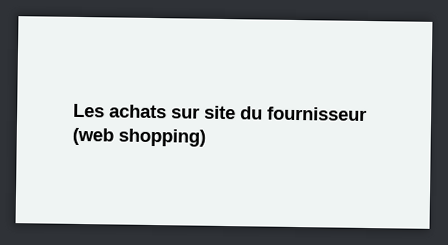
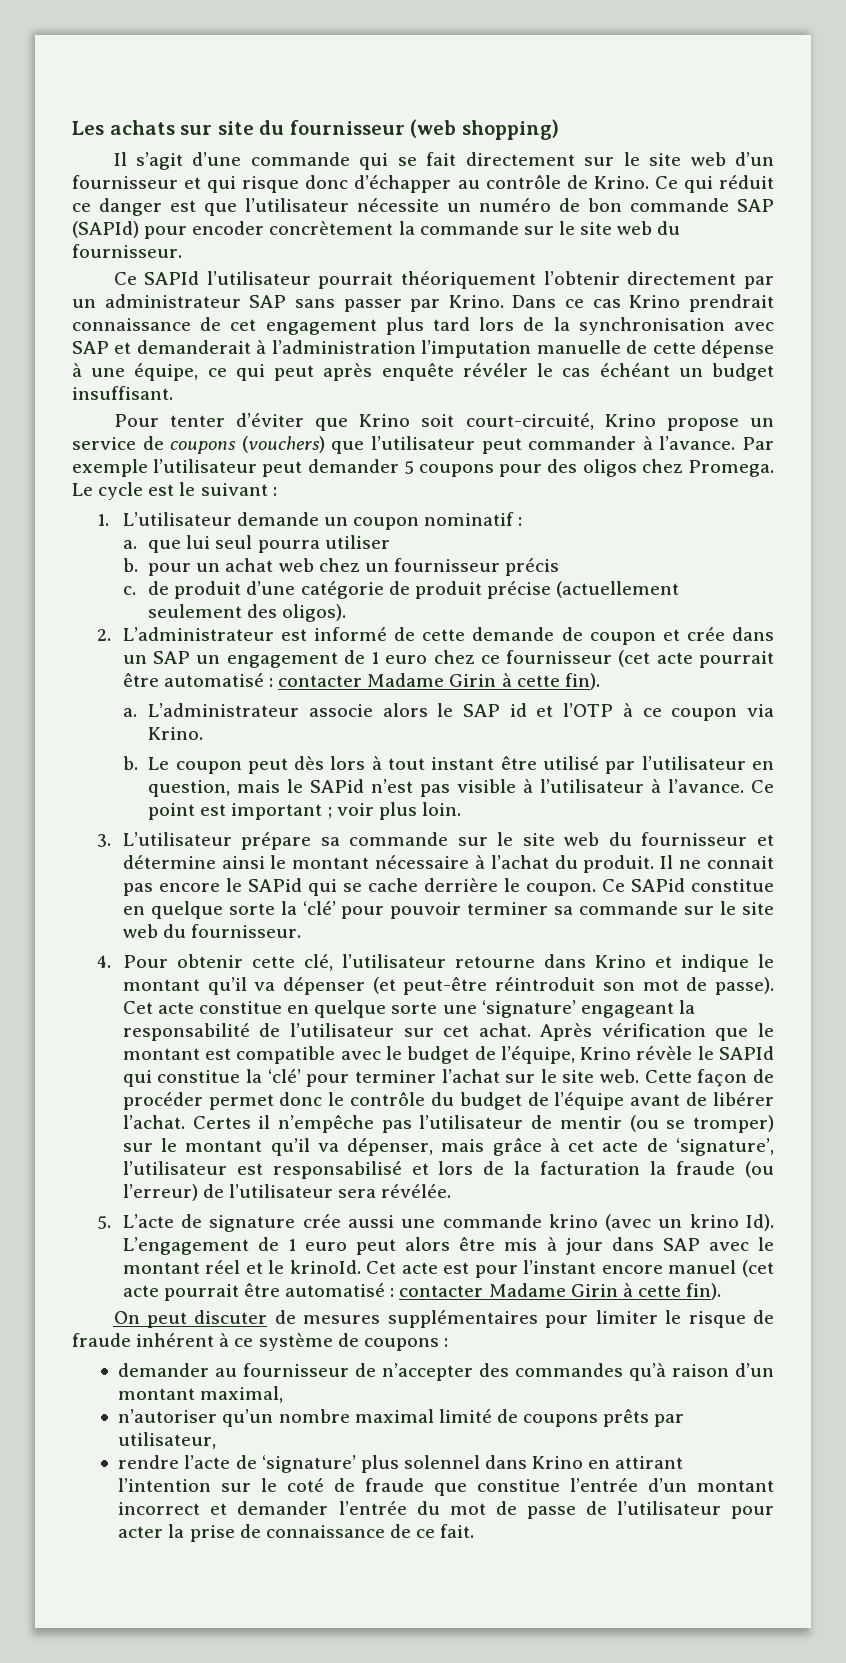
+ Il s’agit d’une commande qui se fait directement sur le site web d’un fournisseur et qui risque donc d’échapper au contrôle de Krino. Ce qui réduit ce danger est que l’utilisateur nécessite un numéro de bon commande SAP (SAPId) pour encoder concrètement la commande sur le site web du fournisseur.
+ Ce SAPId l’utilisateur pourrait théoriquement l’obtenir directement par un administrateur SAP sans passer par Krino. Dans ce cas Krino prendrait connaissance de cet engagement plus tard lors de la synchronisation avec SAP et demanderait à l’administration l’imputation manuelle de cette dépense à une équipe, ce qui peut après enquête révéler le cas échéant un budget insuffisant.
+ Pour tenter d’éviter que Krino soit court-circuité, Krino propose un service de coupons (vouchers) que l’utilisateur peut commander à l’avance. Par exemple l’utilisateur peut demander 5 coupons pour des oligos chez Promega. Le cycle est le suivant :
+ 1. L’utilisateur demande un coupon nominatif :
+ a. que lui seul pourra utiliser
+ b. pour un achat web chez un fournisseur précis
+ c. de produit d’une catégorie de produit précise (actuellement seulement des oligos).
+ 2. L’administrateur est informé de cette demande de coupon et crée dans un SAP un engagement de 1 euro chez ce fournisseur (cet acte pourrait être automatisé : contacter Madame Girin à cette fin).
+ a. L’administrateur associe alors le SAP id et l’OTP à ce coupon via Krino.
+ b. Le coupon peut dès lors à tout instant être utilisé par l’utilisateur en question, mais le SAPid n’est pas visible à l’utilisateur à l’avance. Ce point est important ; voir plus loin.
+ 3. L’utilisateur prépare sa commande sur le site web du fournisseur et détermine ainsi le montant nécessaire à l’achat du produit. Il ne connait pas encore le SAPid qui se cache derrière le coupon. Ce SAPid constitue en quelque sorte la ‘clé’ pour pouvoir terminer sa commande sur le site web du fournisseur.
+ 4. Pour obtenir cette clé, l’utilisateur retourne dans Krino et indique le montant qu’il va dépenser (et peut-être réintroduit son mot de passe). Cet acte constitue en quelque sorte une ‘signature’ engageant la responsabilité de l’utilisateur sur cet achat. Après vérification que le montant est compatible avec le budget de l’équipe, Krino révèle le SAPId qui constitue la ‘clé’ pour terminer l’achat sur le site web. Cette façon de procéder permet donc le contrôle du budget de l’équipe avant de libérer l’achat. Certes il n’empêche pas l’utilisateur de mentir (ou se tromper) sur le montant qu’il va dépenser, mais grâce à cet acte de ‘signature’, l’utilisateur est responsabilisé et lors de la facturation la fraude (ou l’erreur) de l’utilisateur sera révélée.
+ 5. L’acte de signature crée aussi une commande krino (avec un krino Id). L’engagement de 1 euro peut alors être mis à jour dans SAP avec le montant réel et le krinoId. Cet acte est pour l’instant encore manuel (cet acte pourrait être automatisé : contacter Madame Girin à cette fin).
+ On peut discuter de mesures supplémentaires pour limiter le risque de fraude inhérent à ce système de coupons :
+ demander au fournisseur de n’accepter des commandes qu’à raison d’un montant maximal,
+ n’autoriser qu’un nombre maximal limité de coupons prêts par utilisateur,
+ rendre l’acte de ‘signature’ plus solennel dans Krino en attirant l’intention sur le coté de fraude que constitue l’entrée d’un montant incorrect et demander l’entrée du mot de passe de l’utilisateur pour acter la prise de connaissance de ce fait.

